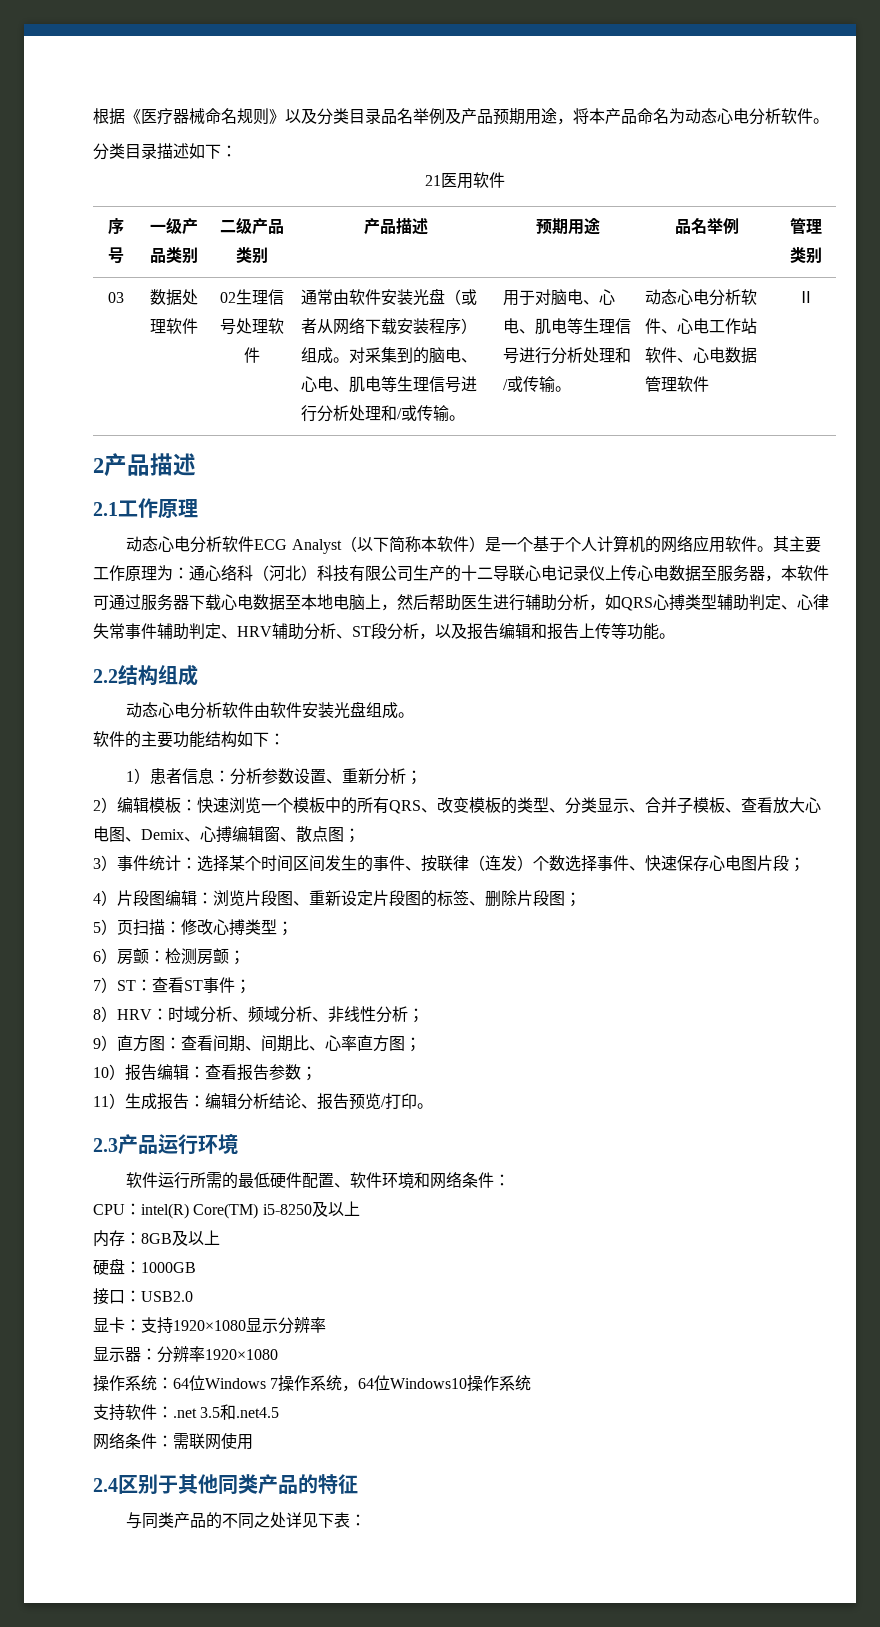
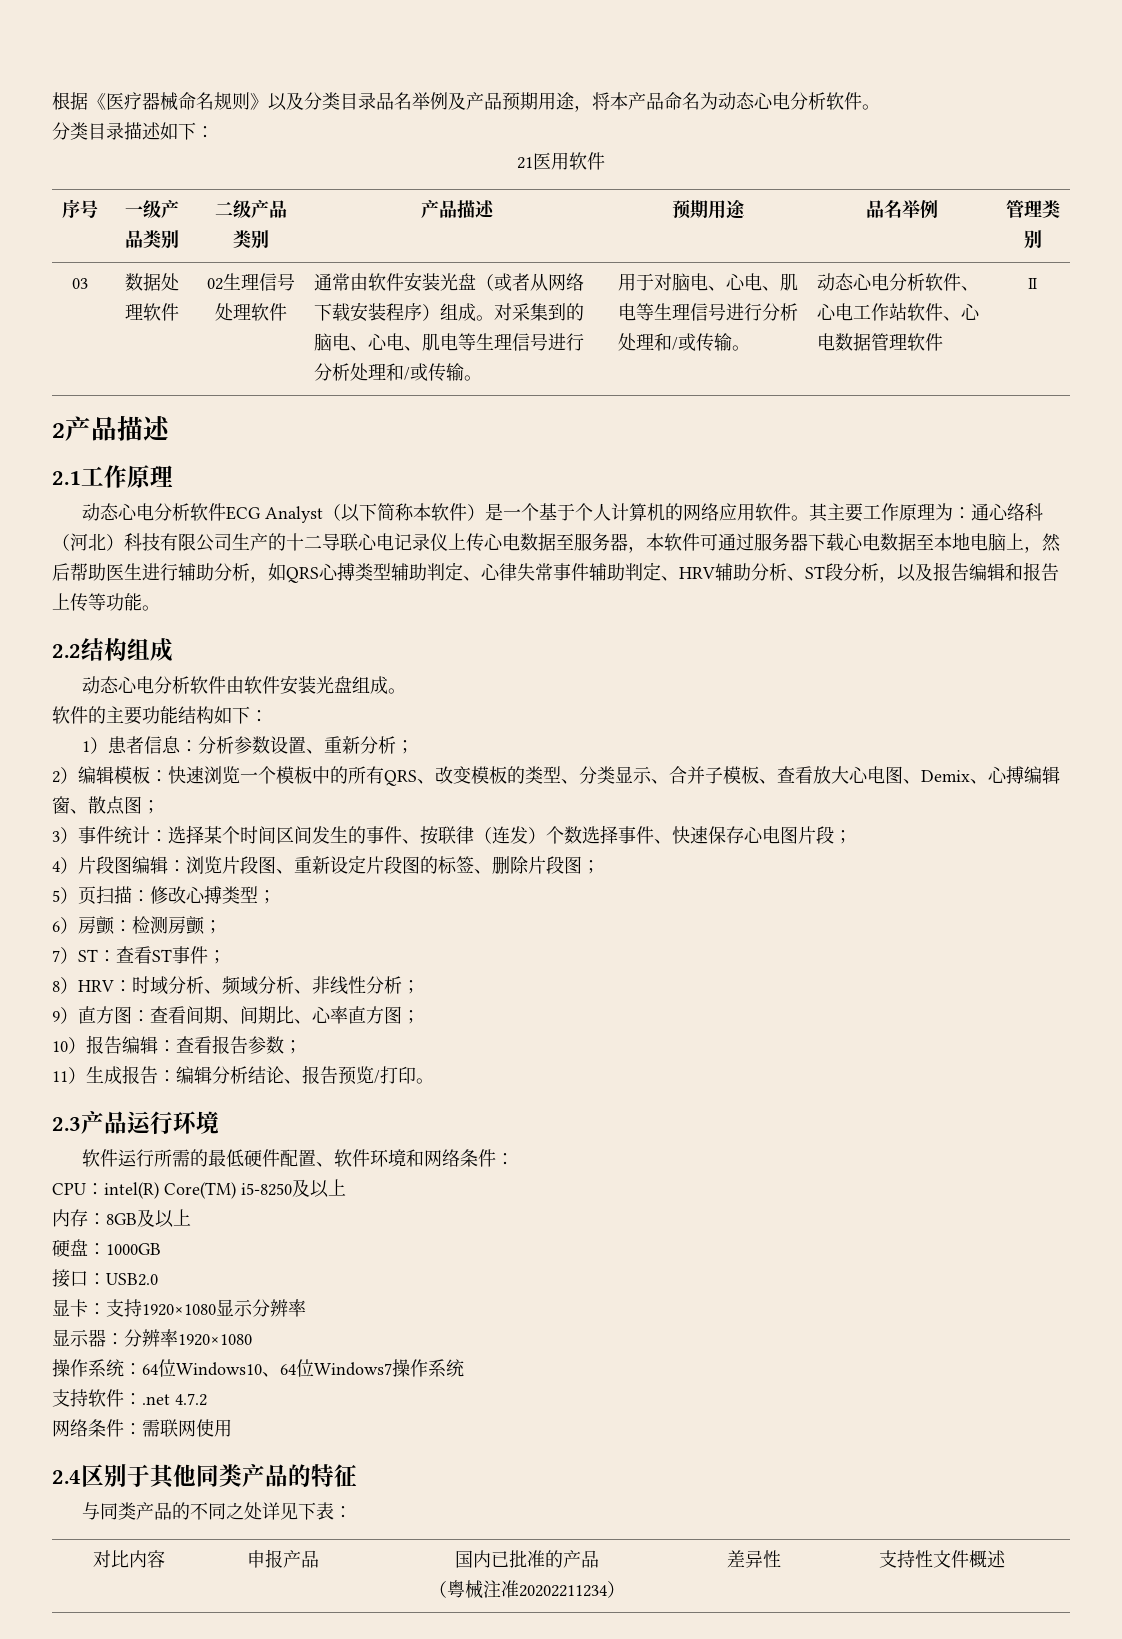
- 操作系统：64位Windows 7操作系统，64位Windows10操作系统
+ 操作系统：64位Windows10、64位Windows7操作系统
- 支持软件：.net 3.5和.net4.5
+ 支持软件：.net 4.7.2
+ 对比内容 | 申报产品 | 国内已批准的产品
+ （粤械注准20202211234） | 差异性 | 支持性文件概述

